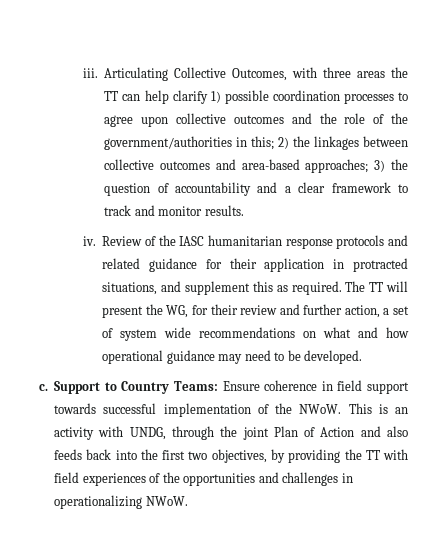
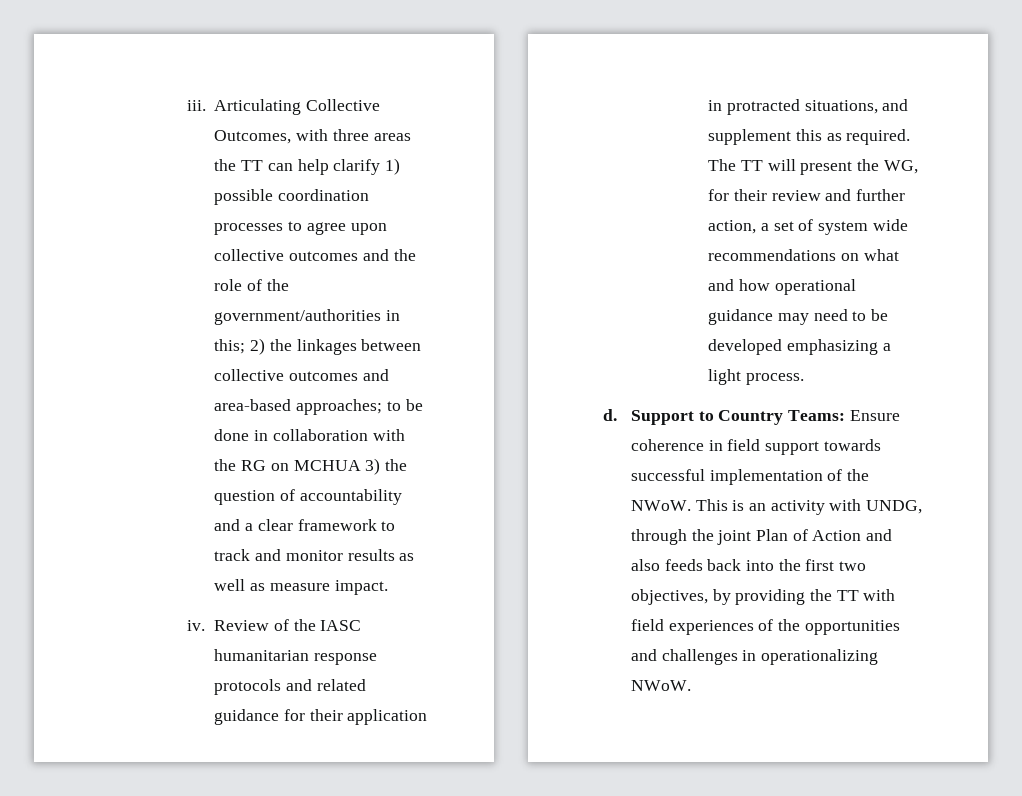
- Articulating Collective Outcomes, with three areas the TT can help clarify 1) possible coordination processes to agree upon collective outcomes and the role of the government/authorities in this; 2) the linkages between collective outcomes and area-based approaches; 3) the question of accountability and a clear framework to track and monitor results.
+ Articulating Collective Outcomes, with three areas the TT can help clarify 1) possible coordination processes to agree upon collective outcomes and the role of the government/authorities in this; 2) the linkages between collective outcomes and area-based approaches; to be done in collaboration with the RG on MCHUA 3) the question of accountability and a clear framework to track and monitor results as well as measure impact.
- The TT will present the WG, for their review and further action, a set of system wide recommendations on what and how operational guidance may need to be developed.
- c.
+ The TT will present the WG, for their review and further action, a set of system wide recommendations on what and how operational guidance may need to be developed emphasizing a light process.
+ d.

